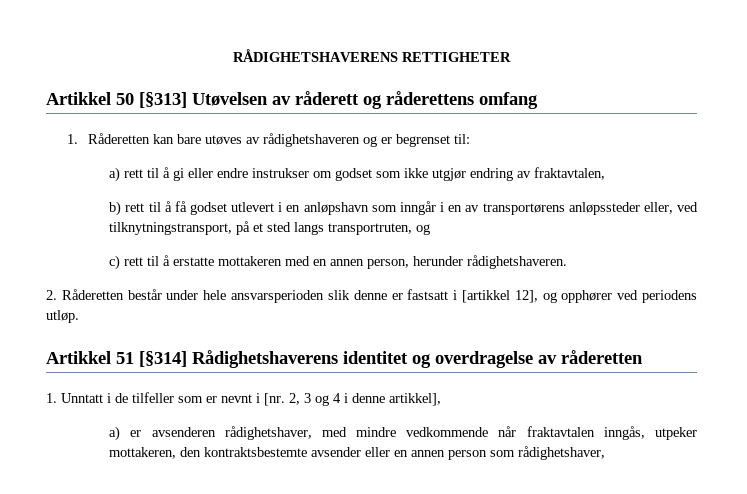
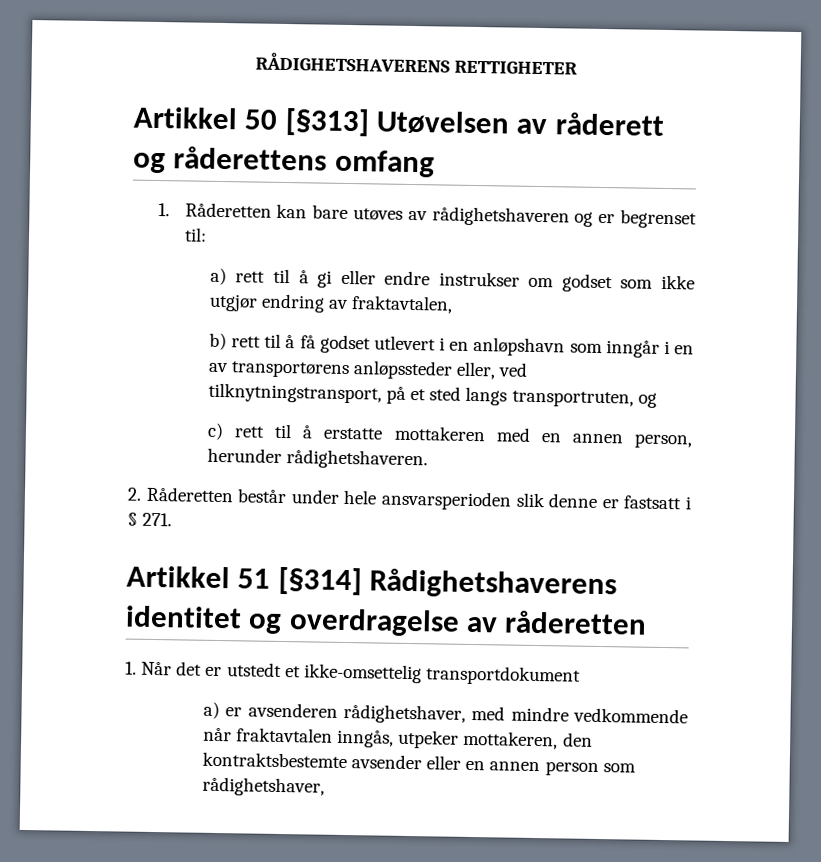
- 2. Råderetten består under hele ansvarsperioden slik denne er fastsatt i [artikkel 12], og opphører ved periodens utløp.
+ 2. Råderetten består under hele ansvarsperioden slik denne er fastsatt i § 271.
- 1. Unntatt i de tilfeller som er nevnt i [nr. 2, 3 og 4 i denne artikkel],
+ 1. Når det er utstedt et ikke-omsettelig transportdokument

